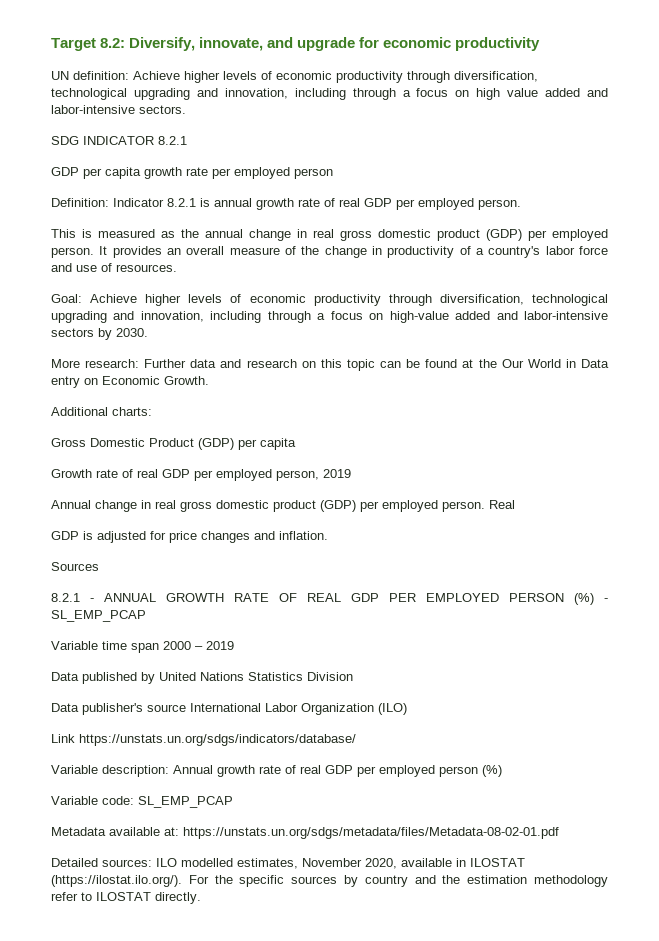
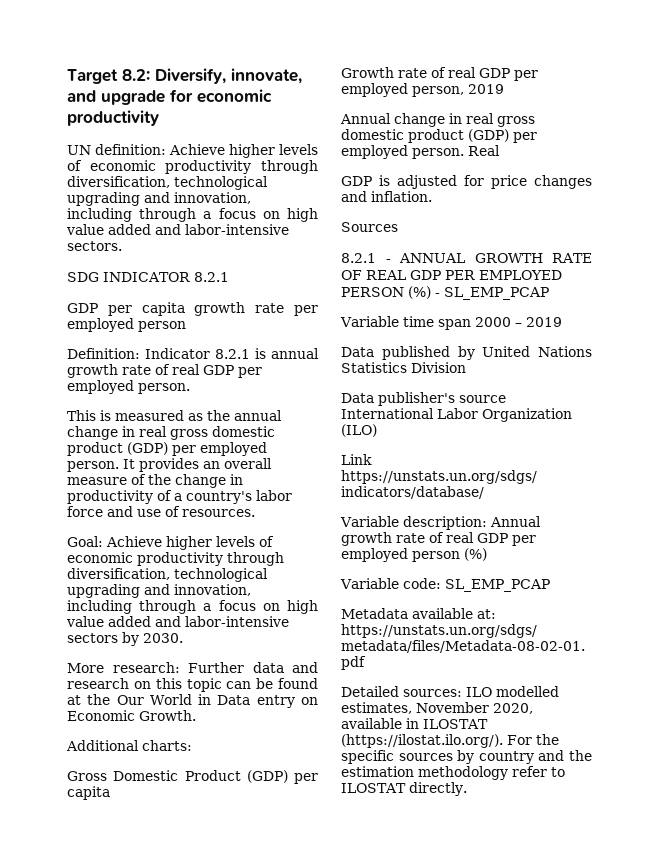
- Goal: Achieve higher levels of economic productivity through diversification, technological upgrading and innovation, including through a focus on high-value added and labor-intensive sectors by 2030.
+ Goal: Achieve higher levels of economic productivity through diversification, technological upgrading and innovation, including through a focus on high value added and labor-intensive sectors by 2030.

